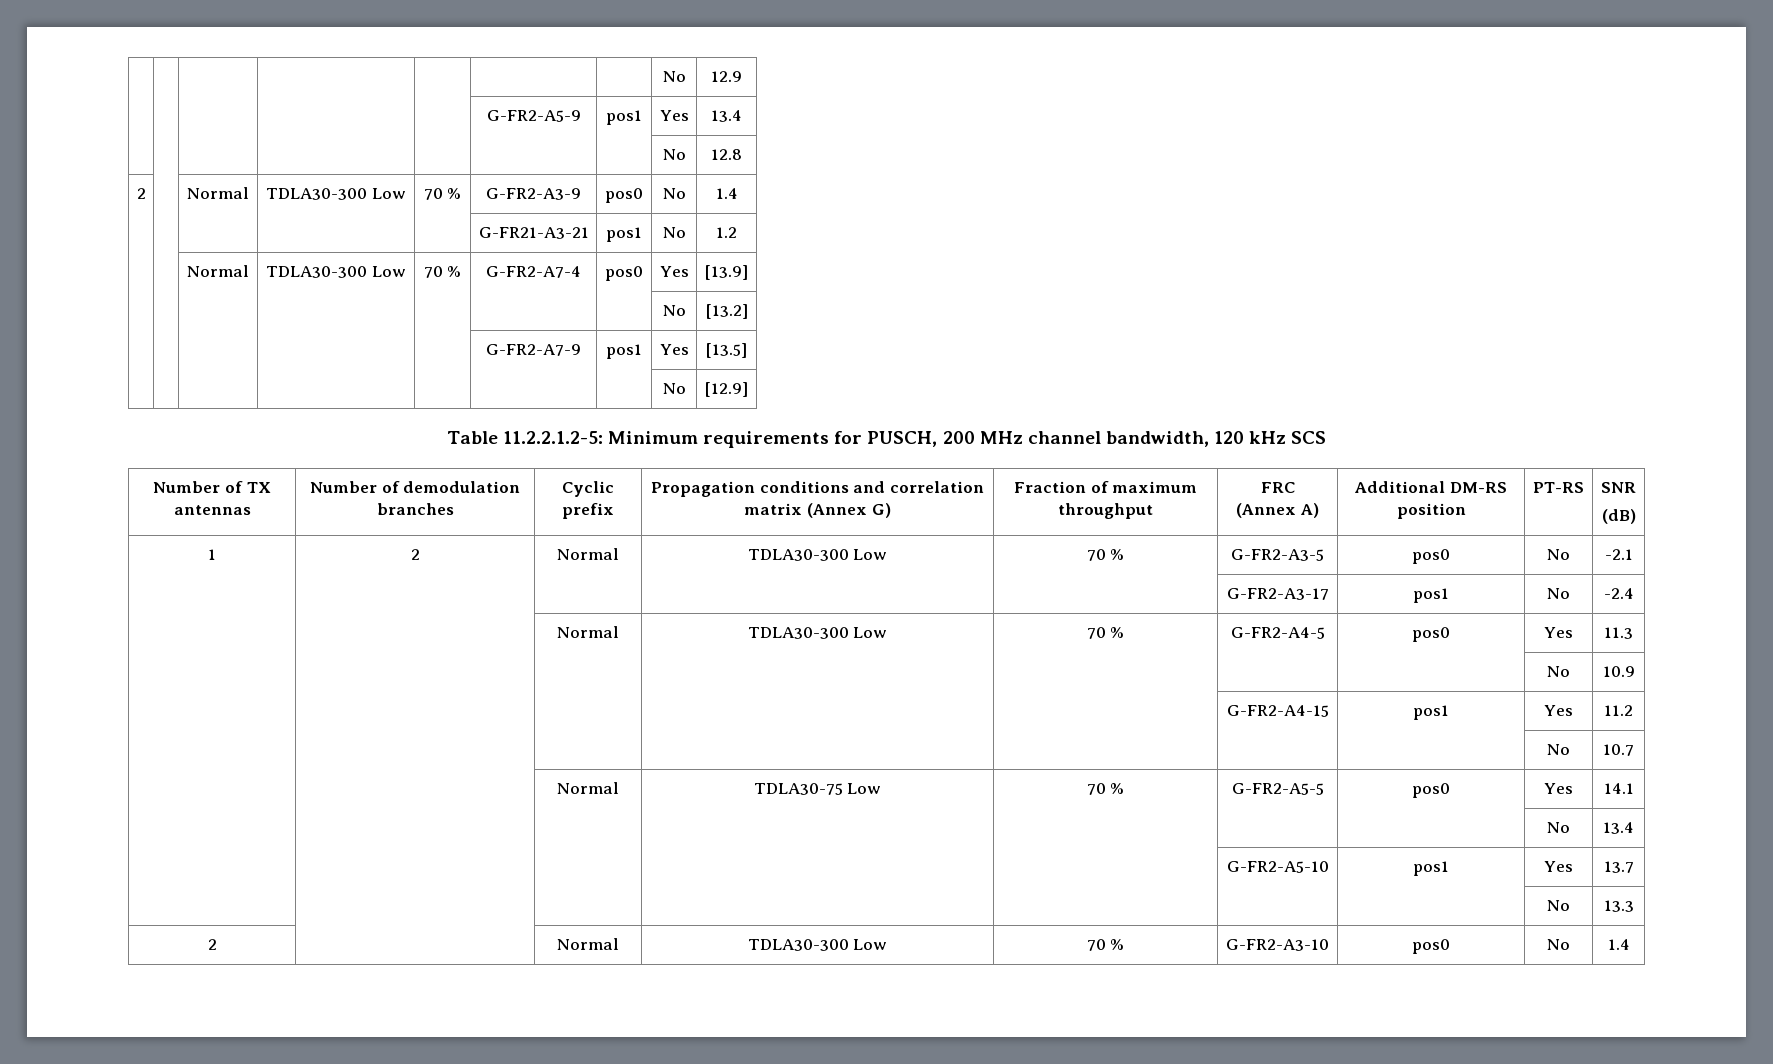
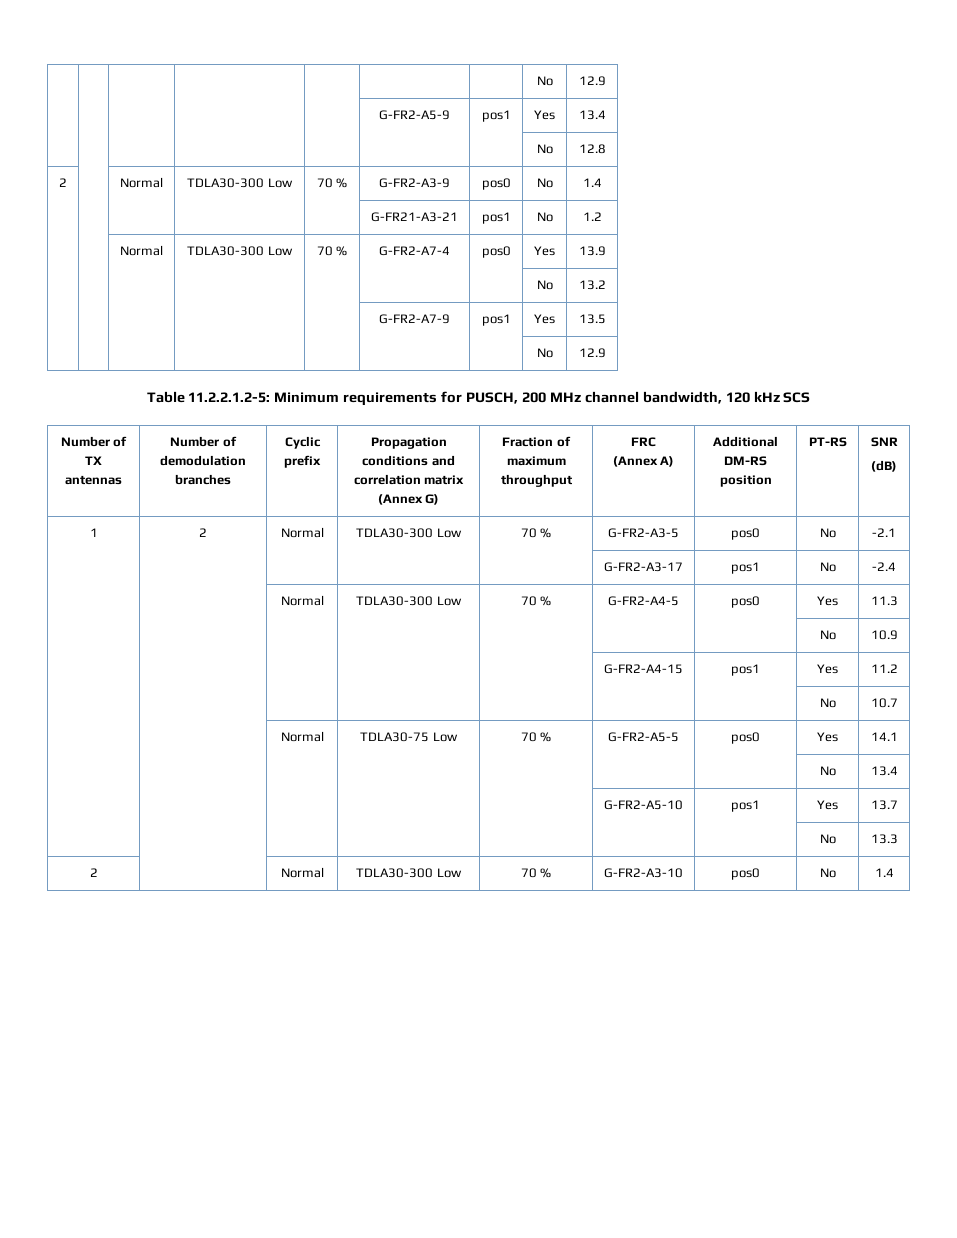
- | | Normal | TDLA30-300 Low | 70 % | G-FR2-A7-4 | pos0 | Yes | [13.9]
- | | | | | | | No | [13.2]
+ | | Normal | TDLA30-300 Low | 70 % | G-FR2-A7-4 | pos0 | Yes | 13.9
+ | | | | | | | No | 13.2
- | | | | | G-FR2-A7-9 | pos1 | Yes | [13.5]
- | | | | | | | No | [12.9]
+ | | | | | G-FR2-A7-9 | pos1 | Yes | 13.5
+ | | | | | | | No | 12.9

